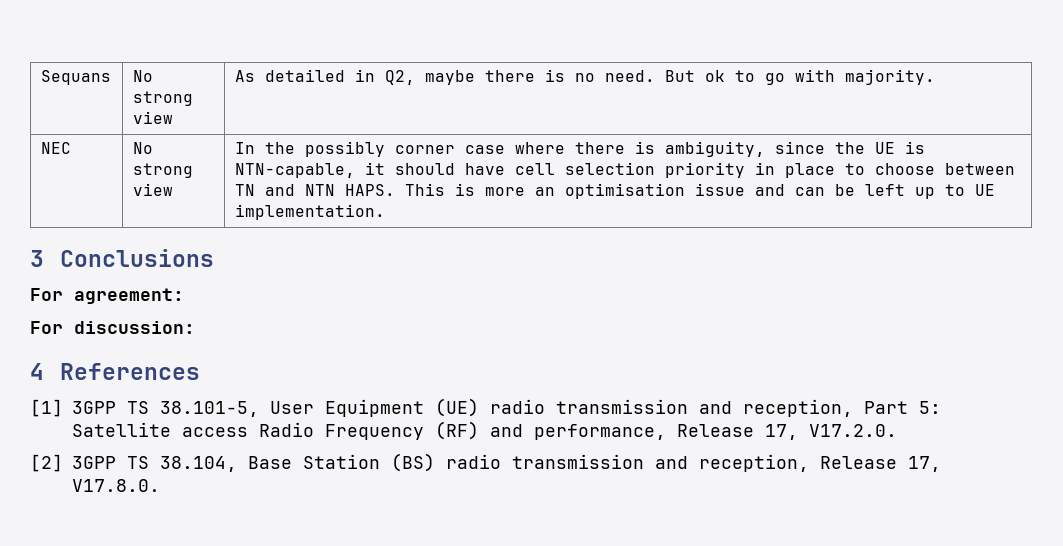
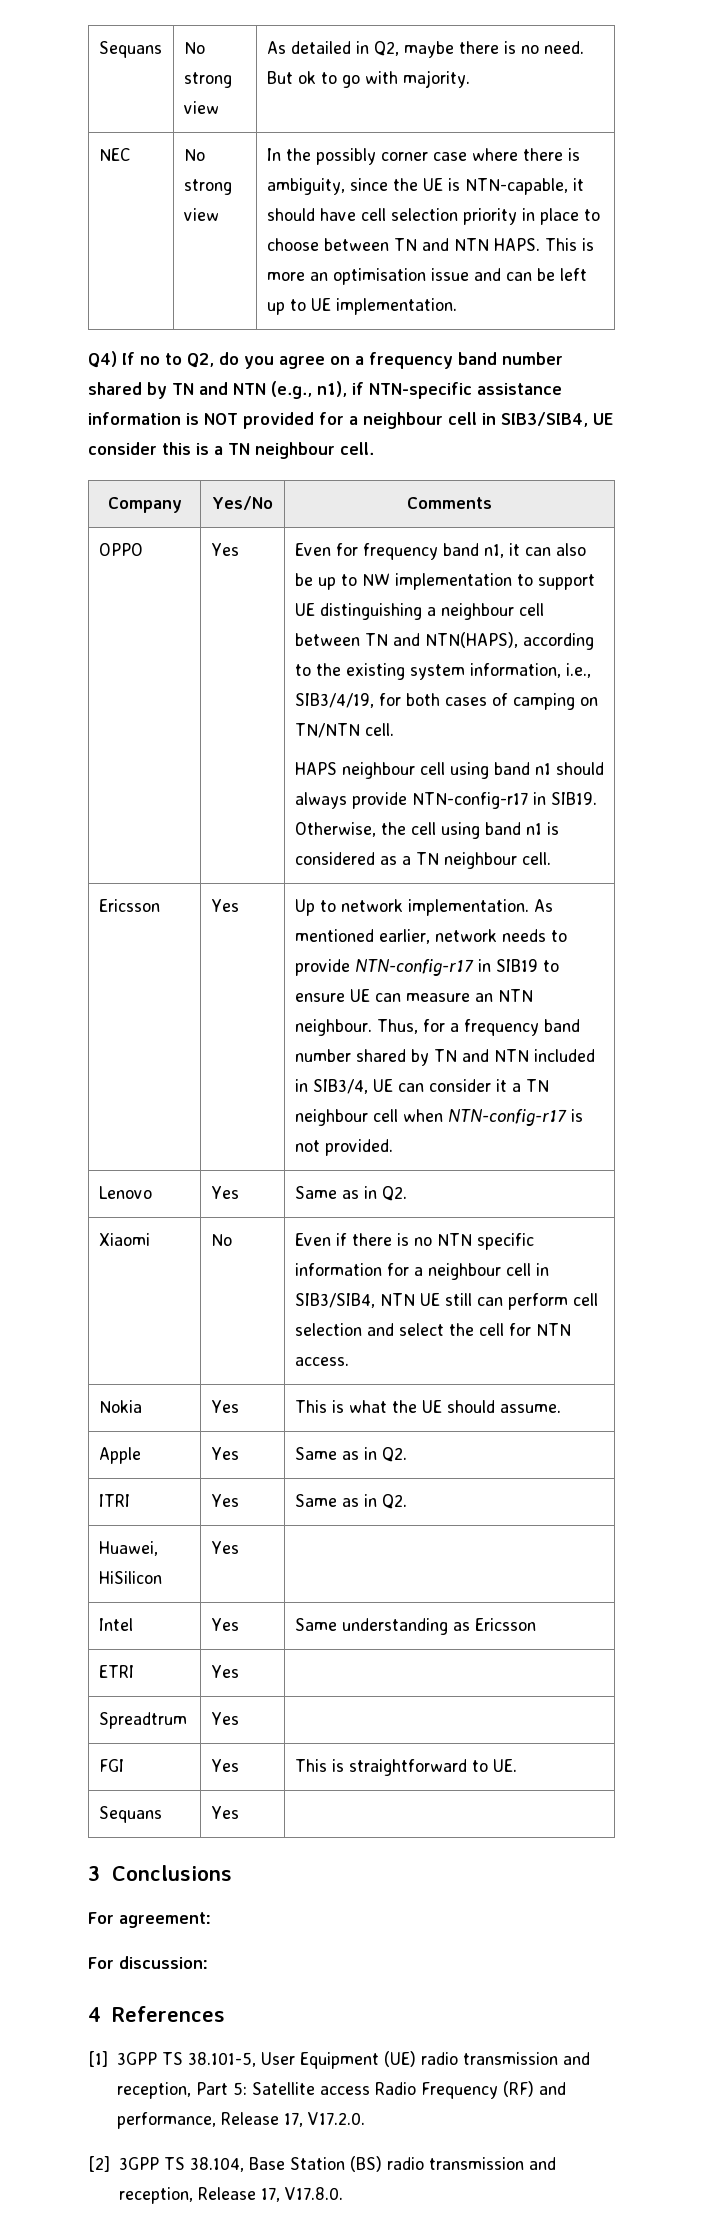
+ Q4) If no to Q2, do you agree on a frequency band number shared by TN and NTN (e.g., n1), if NTN-specific assistance information is NOT provided for a neighbour cell in SIB3/SIB4, UE consider this is a TN neighbour cell.
+ Company | Yes/No | Comments
+ OPPO | Yes | Even for frequency band n1, it can also be up to NW implementation to support UE distinguishing a neighbour cell between TN and NTN(HAPS), according to the existing system information, i.e., SIB3/4/19, for both cases of camping on TN/NTN cell.
+ HAPS neighbour cell using band n1 should always provide NTN-config-r17 in SIB19. Otherwise, the cell using band n1 is considered as a TN neighbour cell.
+ Ericsson | Yes | Up to network implementation. As mentioned earlier, network needs to provide NTN-config-r17 in SIB19 to ensure UE can measure an NTN neighbour. Thus, for a frequency band number shared by TN and NTN included in SIB3/4, UE can consider it a TN neighbour cell when NTN-config-r17 is not provided.
+ Lenovo | Yes | Same as in Q2.
+ Xiaomi | No | Even if there is no NTN specific information for a neighbour cell in SIB3/SIB4, NTN UE still can perform cell selection and select the cell for NTN access.
+ Nokia | Yes | This is what the UE should assume.
+ Apple | Yes | Same as in Q2.
+ ITRI | Yes | Same as in Q2.
+ Huawei, HiSilicon | Yes |
+ Intel | Yes | Same understanding as Ericsson
+ ETRI | Yes |
+ Spreadtrum | Yes |
+ FGI | Yes | This is straightforward to UE.
+ Sequans | Yes |

